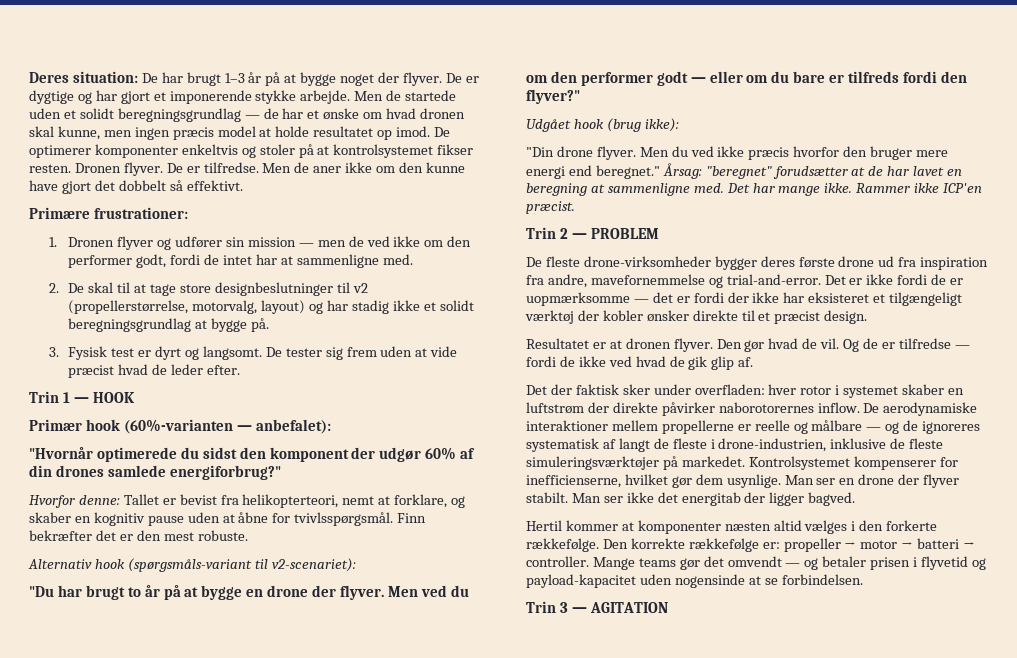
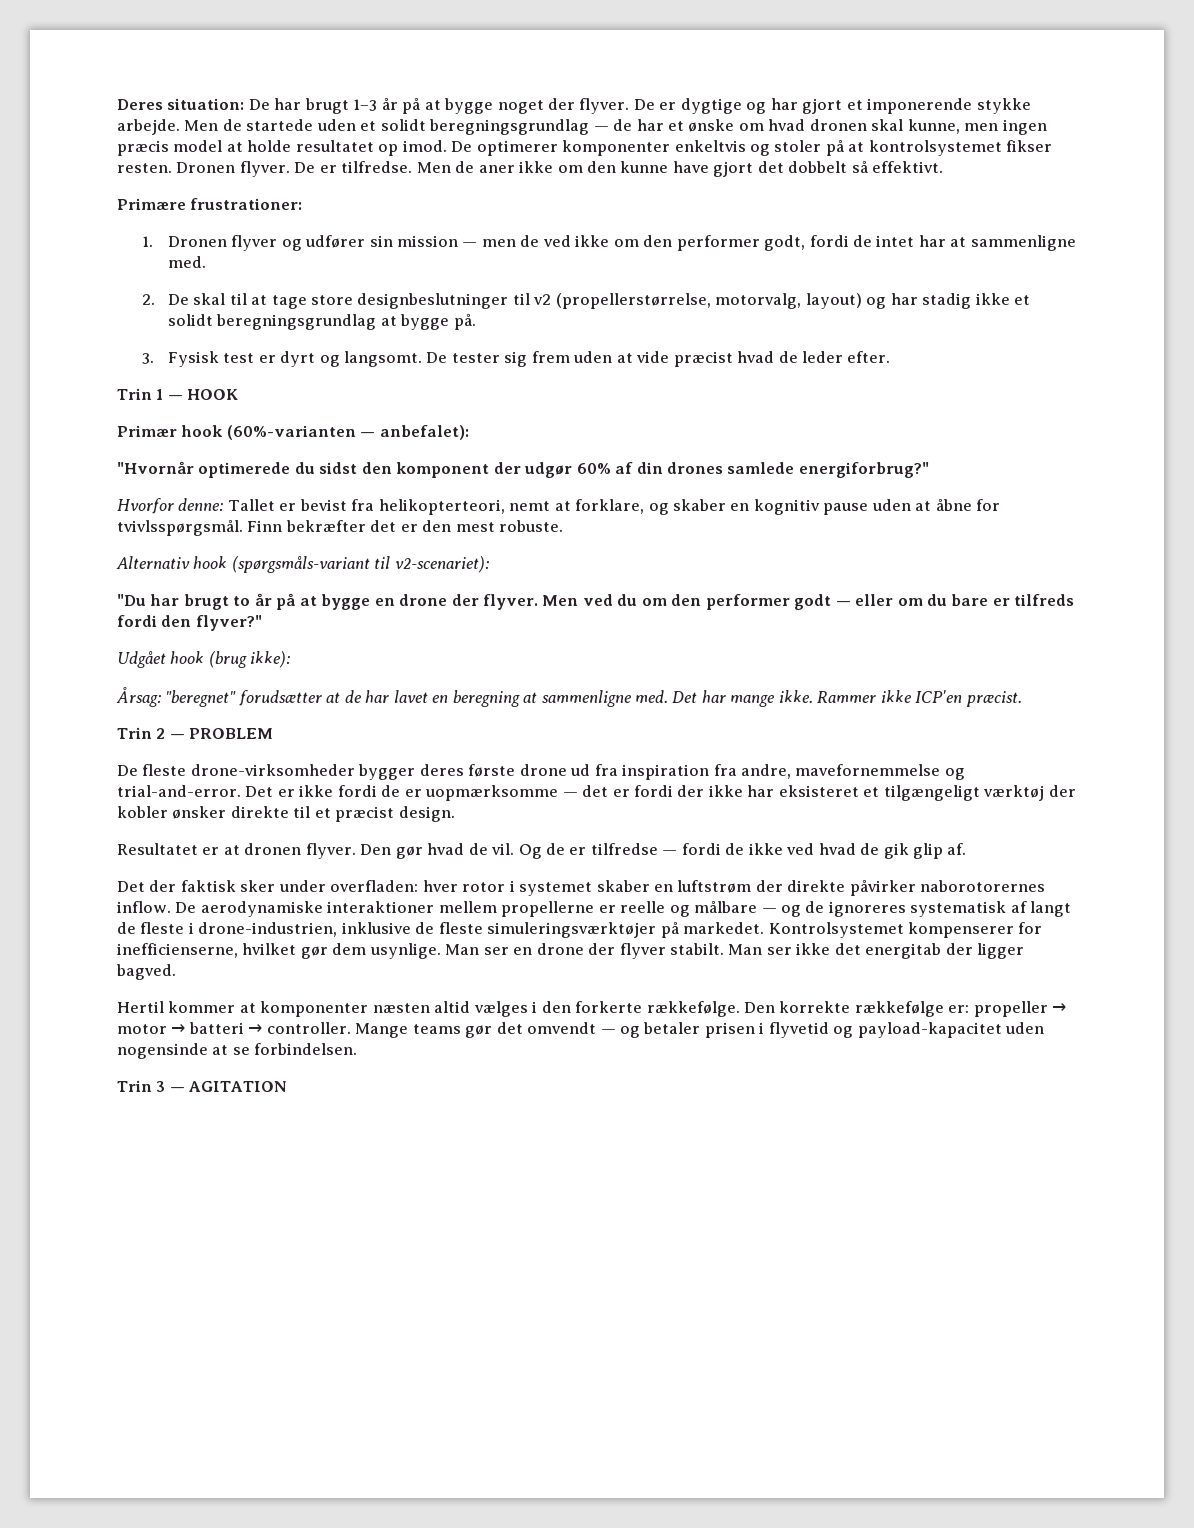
- "Din drone flyver. Men du ved ikke præcis hvorfor den bruger mere energi end beregnet."

